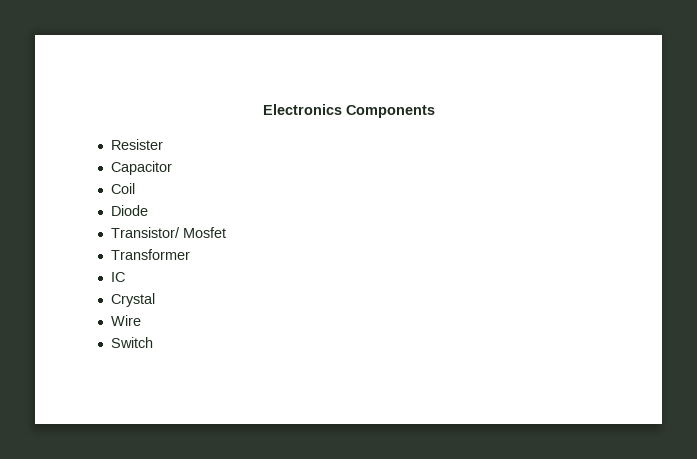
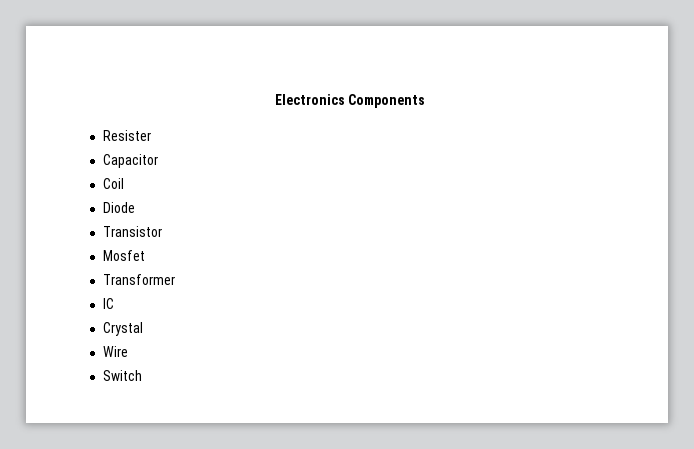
- Transistor/ Mosfet
+ Transistor
+ Mosfet

